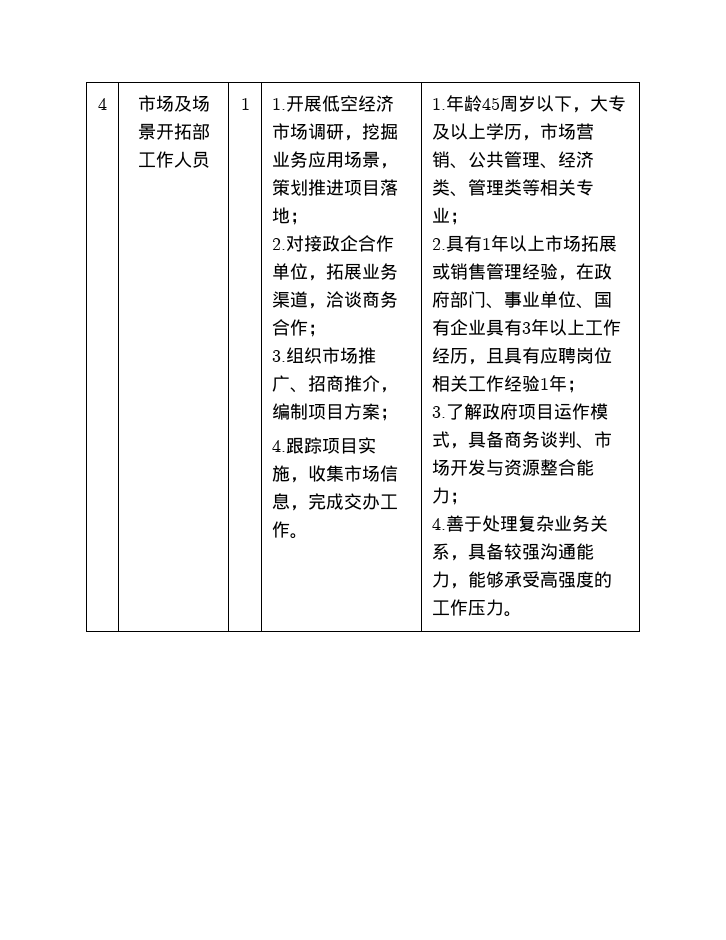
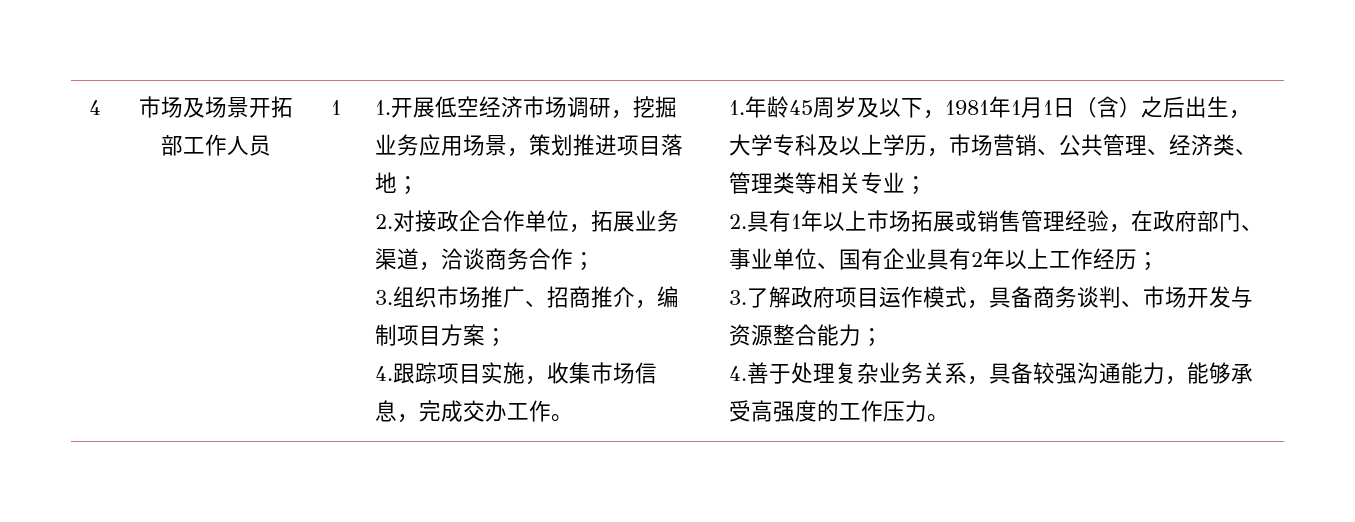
- 1.年龄45周岁以下，大专及以上学历，市场营销、公共管理、经济类、管理类等相关专业；
+ 1.年龄45周岁及以下，1981年1月1日（含）之后出生，大学专科及以上学历，市场营销、公共管理、经济类、管理类等相关专业；
- 2.具有1年以上市场拓展或销售管理经验，在政府部门、事业单位、国有企业具有3年以上工作经历，且具有应聘岗位相关工作经验1年；
+ 2.具有1年以上市场拓展或销售管理经验，在政府部门、事业单位、国有企业具有2年以上工作经历；

